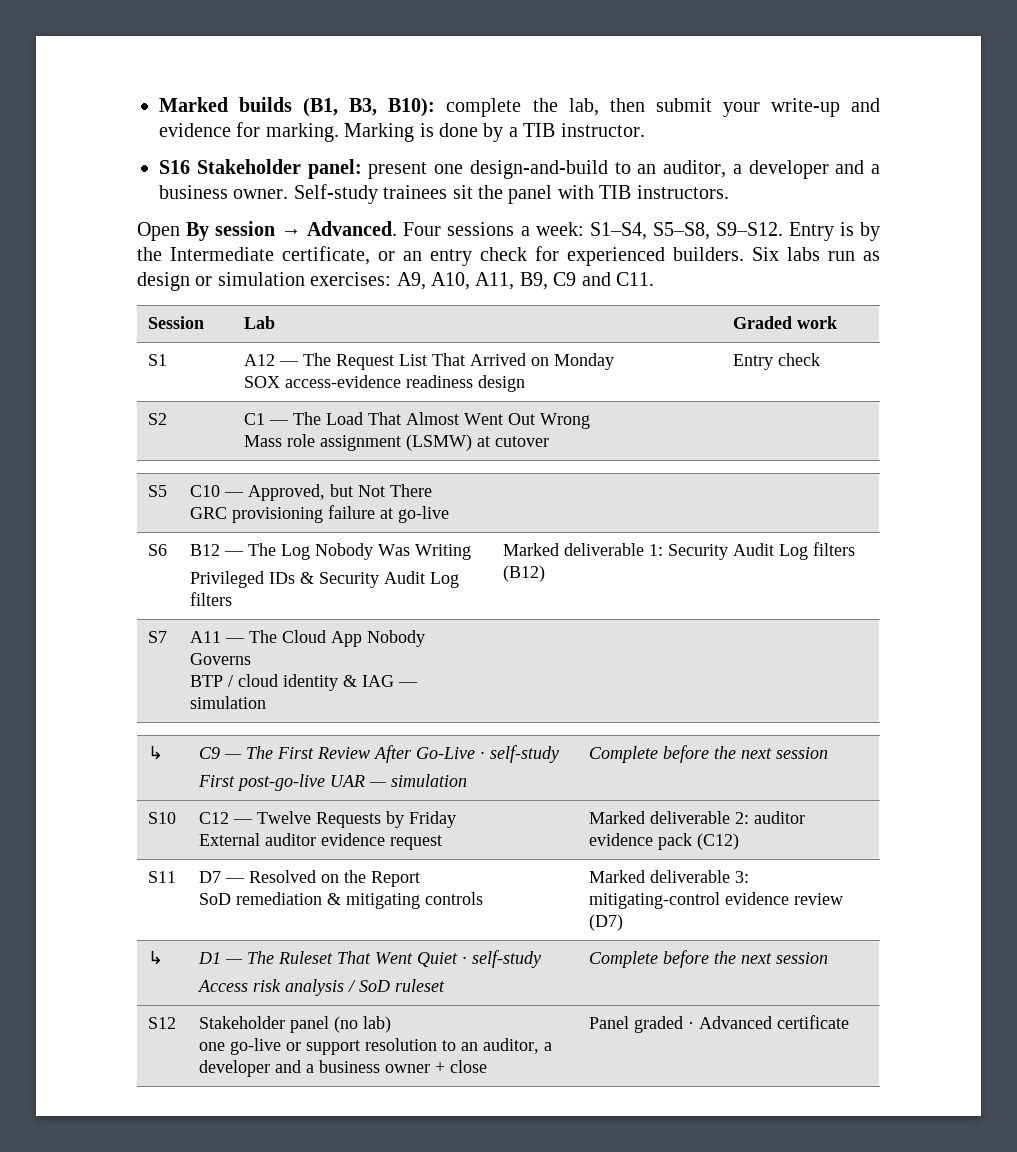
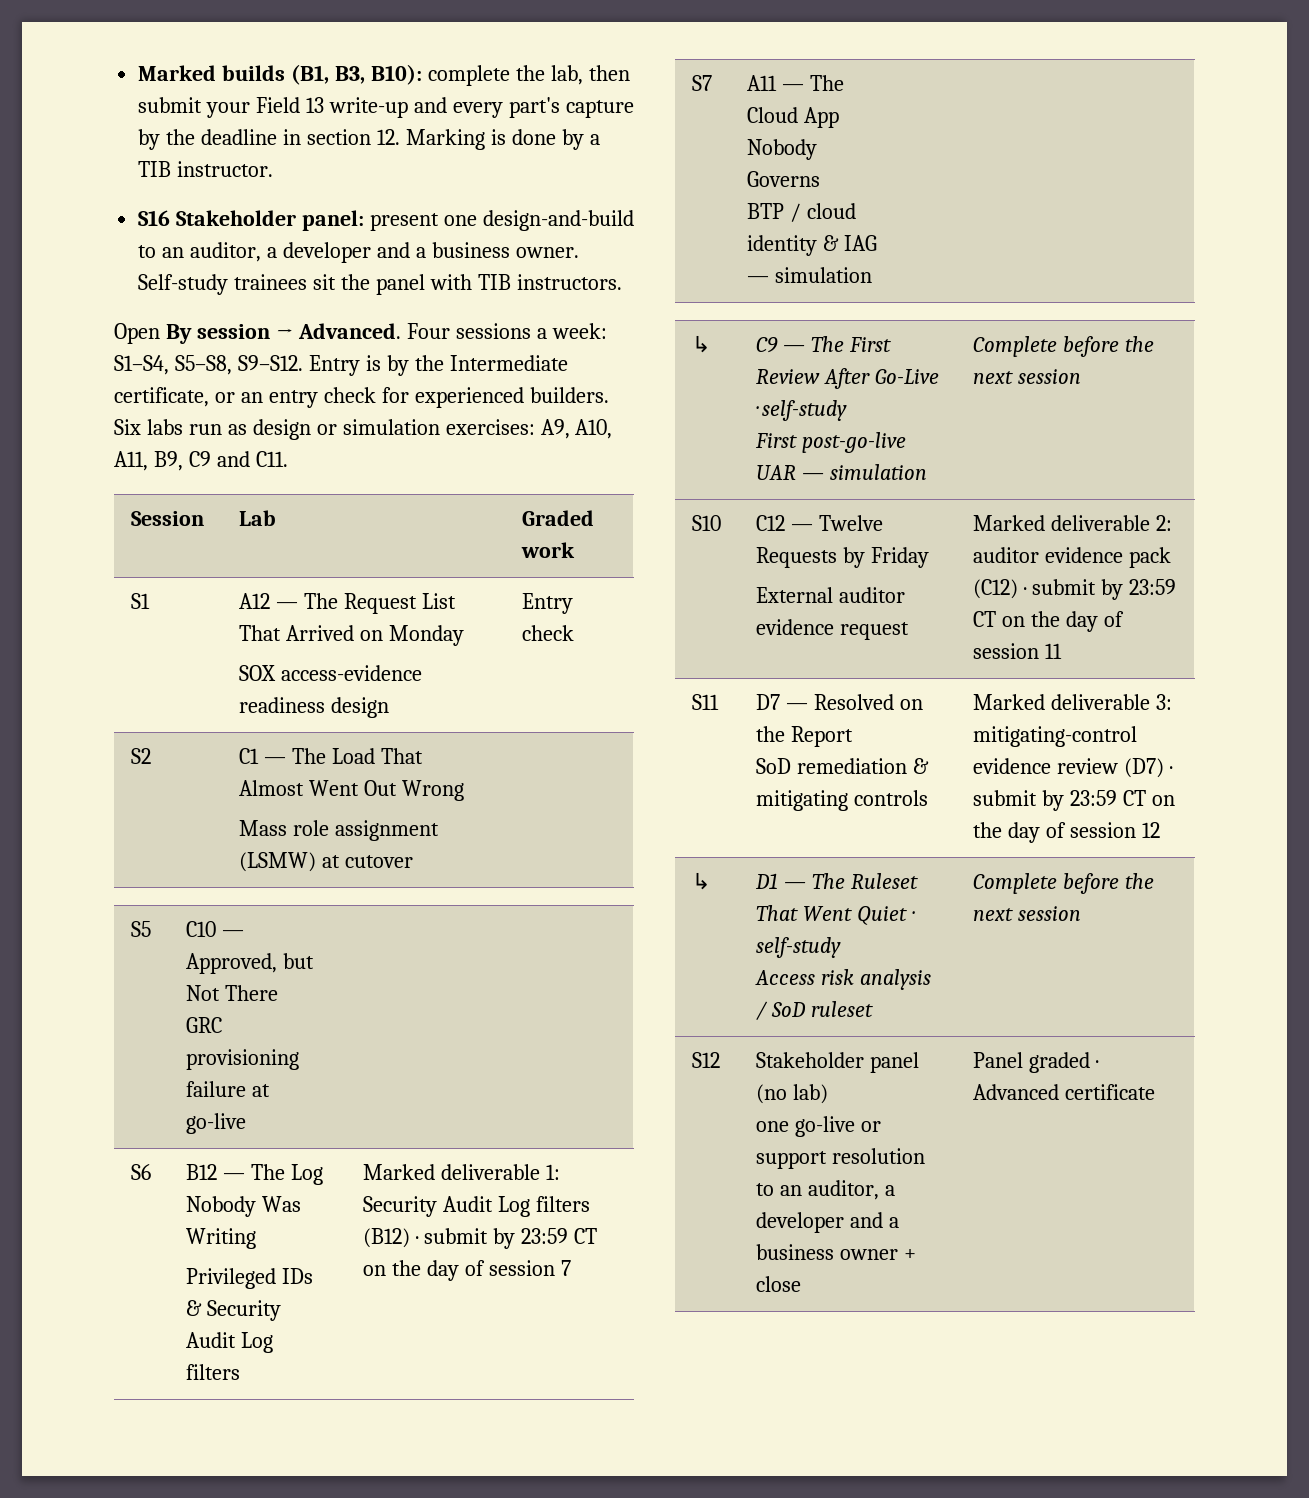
- Marked builds (B1, B3, B10): complete the lab, then submit your write-up and evidence for marking. Marking is done by a TIB instructor.
+ Marked builds (B1, B3, B10): complete the lab, then submit your Field 13 write-up and every part's capture by the deadline in section 12. Marking is done by a TIB instructor.
  S6 | B12 — The Log Nobody Was Writing
- Privileged IDs & Security Audit Log filters | Marked deliverable 1: Security Audit Log filters (B12)
+ Privileged IDs & Security Audit Log filters | Marked deliverable 1: Security Audit Log filters (B12) · submit by 23:59 CT on the day of session 7
  S10 | C12 — Twelve Requests by Friday
- External auditor evidence request | Marked deliverable 2: auditor evidence pack (C12)
+ External auditor evidence request | Marked deliverable 2: auditor evidence pack (C12) · submit by 23:59 CT on the day of session 11
  S11 | D7 — Resolved on the Report
- SoD remediation & mitigating controls | Marked deliverable 3: mitigating-control evidence review (D7)
+ SoD remediation & mitigating controls | Marked deliverable 3: mitigating-control evidence review (D7) · submit by 23:59 CT on the day of session 12

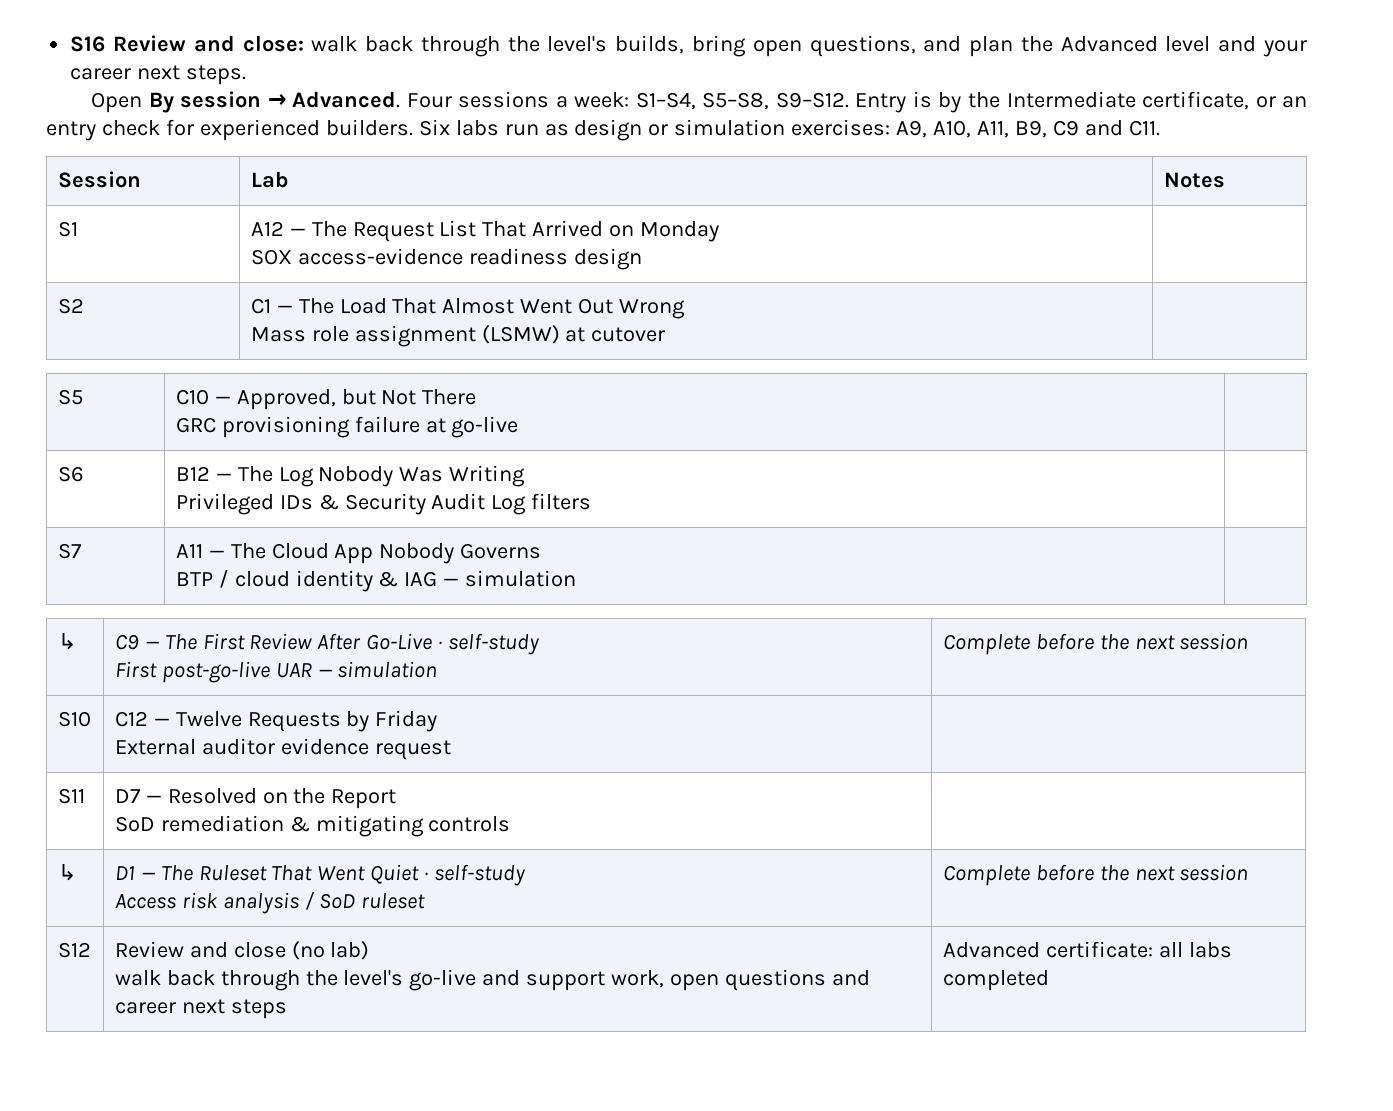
- Marked builds (B1, B3, B10): complete the lab, then submit your Field 13 write-up and every part's capture by the deadline in section 12. Marking is done by a TIB instructor.
- S16 Stakeholder panel: present one design-and-build to an auditor, a developer and a business owner. Self-study trainees sit the panel with TIB instructors.
+ S16 Review and close: walk back through the level's builds, bring open questions, and plan the Advanced level and your career next steps.
- Session | Lab | Graded work
+ Session | Lab | Notes
  S1 | A12 — The Request List That Arrived on Monday
- SOX access-evidence readiness design | Entry check
+ SOX access-evidence readiness design |
  S6 | B12 — The Log Nobody Was Writing
- Privileged IDs & Security Audit Log filters | Marked deliverable 1: Security Audit Log filters (B12) · submit by 23:59 CT on the day of session 7
+ Privileged IDs & Security Audit Log filters |
  S10 | C12 — Twelve Requests by Friday
- External auditor evidence request | Marked deliverable 2: auditor evidence pack (C12) · submit by 23:59 CT on the day of session 11
+ External auditor evidence request |
  S11 | D7 — Resolved on the Report
- SoD remediation & mitigating controls | Marked deliverable 3: mitigating-control evidence review (D7) · submit by 23:59 CT on the day of session 12
+ SoD remediation & mitigating controls |
- S12 | Stakeholder panel (no lab)
- one go-live or support resolution to an auditor, a developer and a business owner + close | Panel graded · Advanced certificate
+ S12 | Review and close (no lab)
+ walk back through the level's go-live and support work, open questions and career next steps | Advanced certificate: all labs completed

